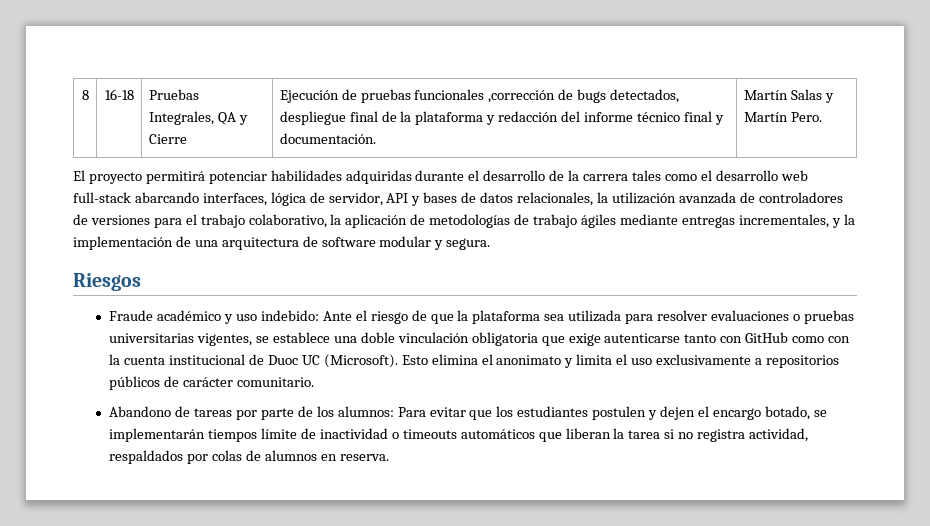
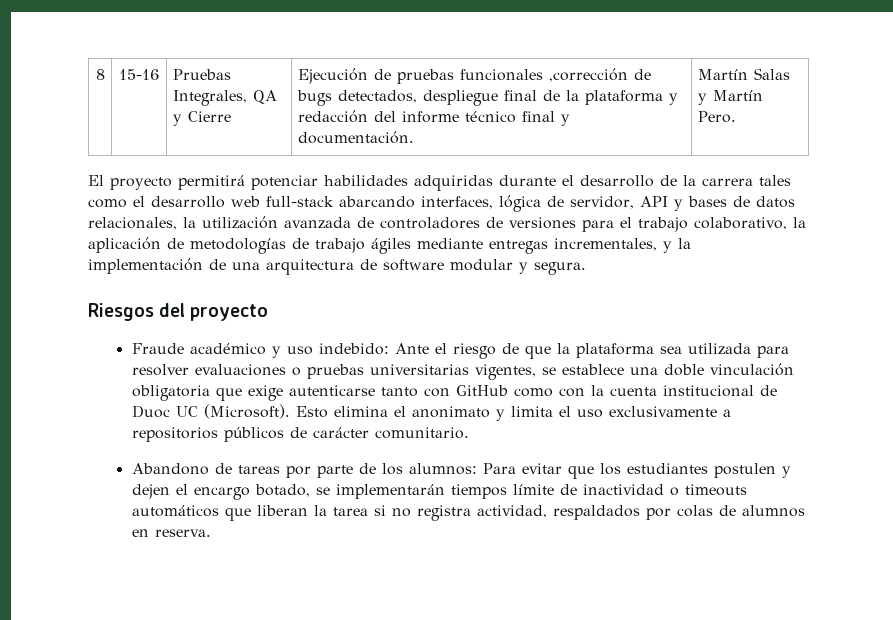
- 8 | 16-18 | Pruebas Integrales, QA y Cierre | Ejecución de pruebas funcionales ,corrección de bugs detectados, despliegue final de la plataforma y redacción del informe técnico final y documentación. | Martín Salas y Martín Pero.
+ 8 | 15-16 | Pruebas Integrales, QA y Cierre | Ejecución de pruebas funcionales ,corrección de bugs detectados, despliegue final de la plataforma y redacción del informe técnico final y documentación. | Martín Salas y Martín Pero.
- Riesgos
+ Riesgos del proyecto

